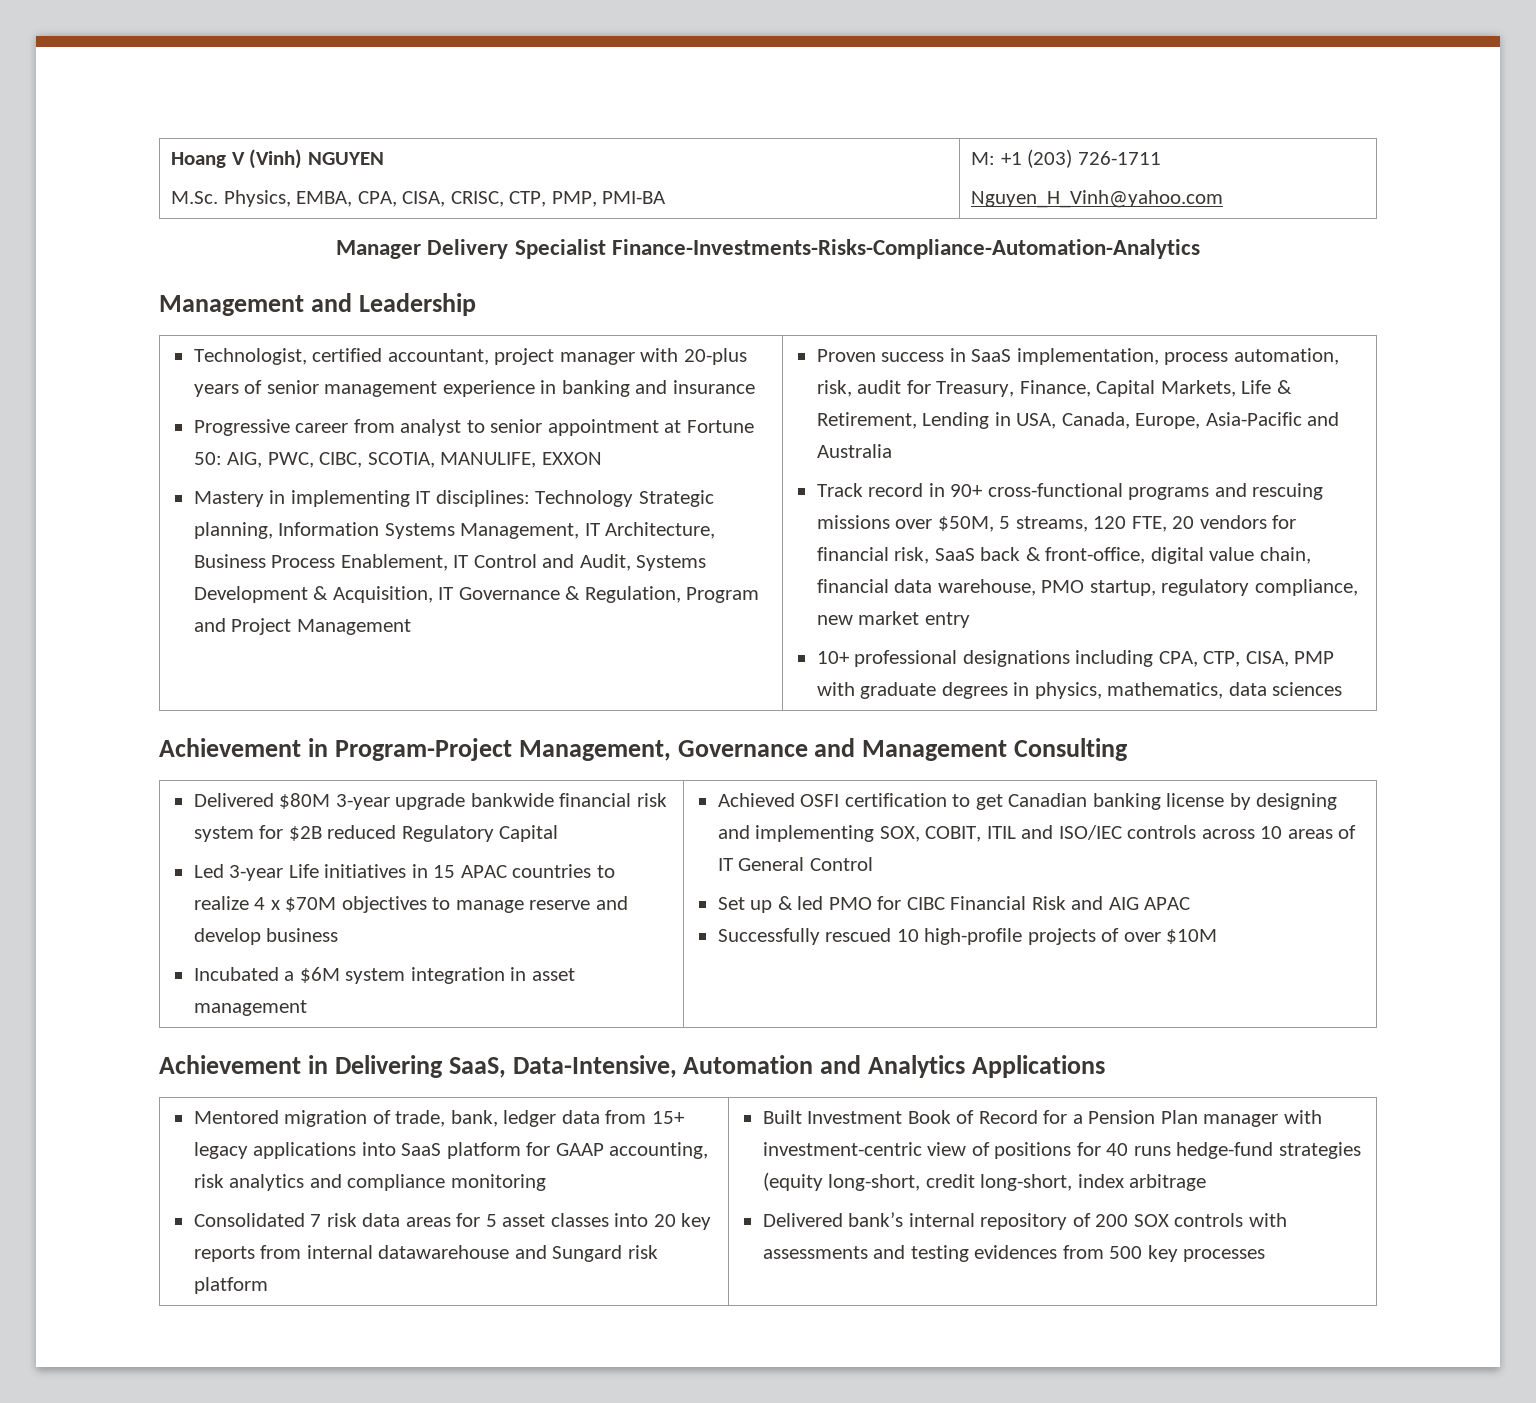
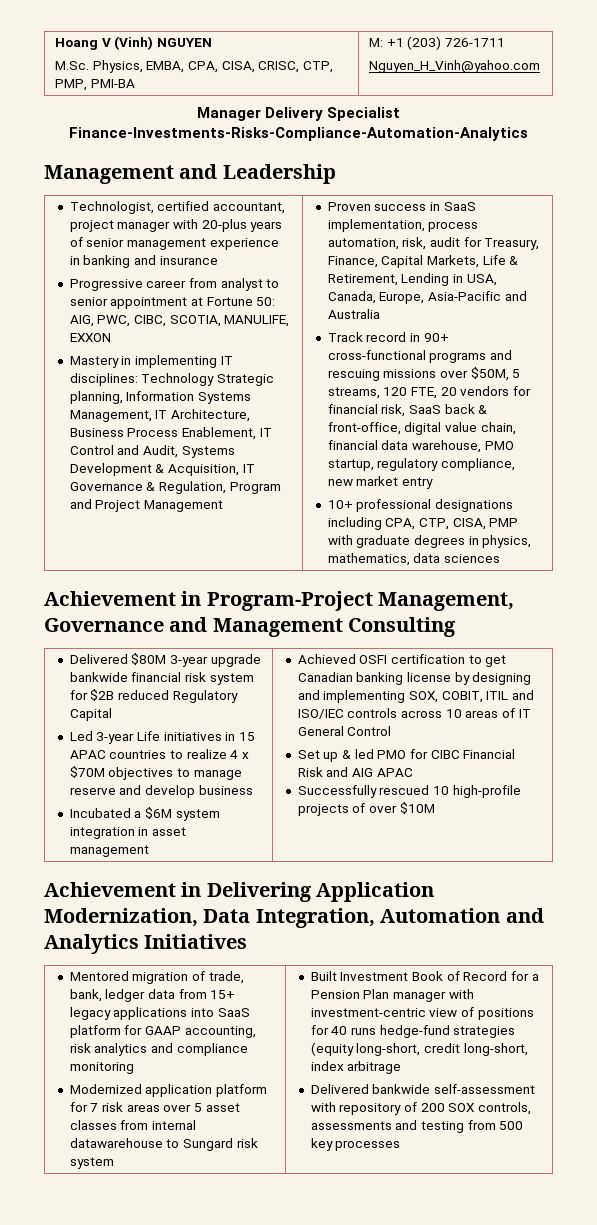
- Achievement in Delivering SaaS, Data-Intensive, Automation and Analytics Applications
+ Achievement in Delivering Application Modernization, Data Integration, Automation and Analytics Initiatives
- Consolidated 7 risk data areas for 5 asset classes into 20 key reports from internal datawarehouse and Sungard risk platform
+ Modernized application platform for 7 risk areas over 5 asset classes from internal datawarehouse to Sungard risk system
- Delivered bank’s internal repository of 200 SOX controls with assessments and testing evidences from 500 key processes
+ Delivered bankwide self-assessment with repository of 200 SOX controls, assessments and testing from 500 key processes

